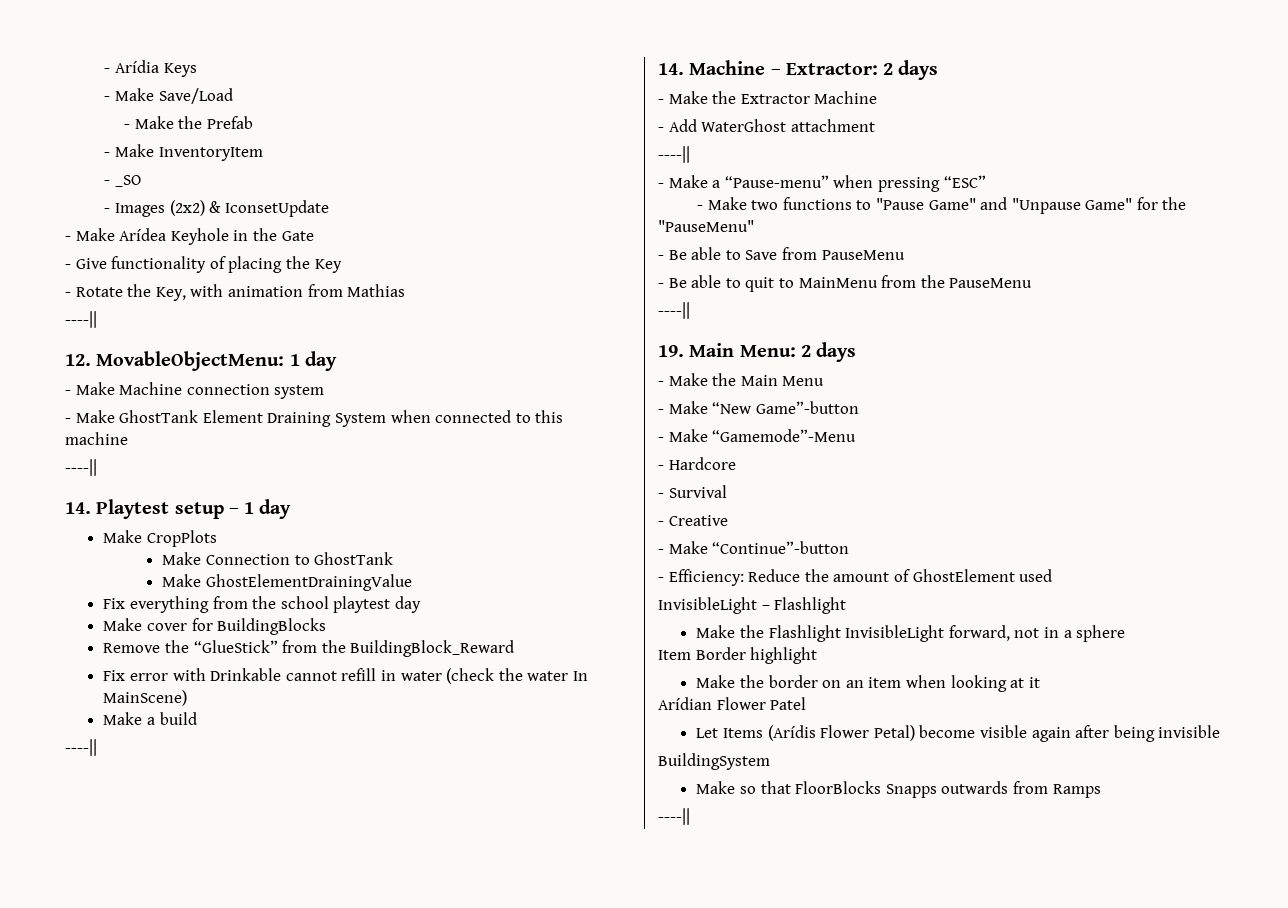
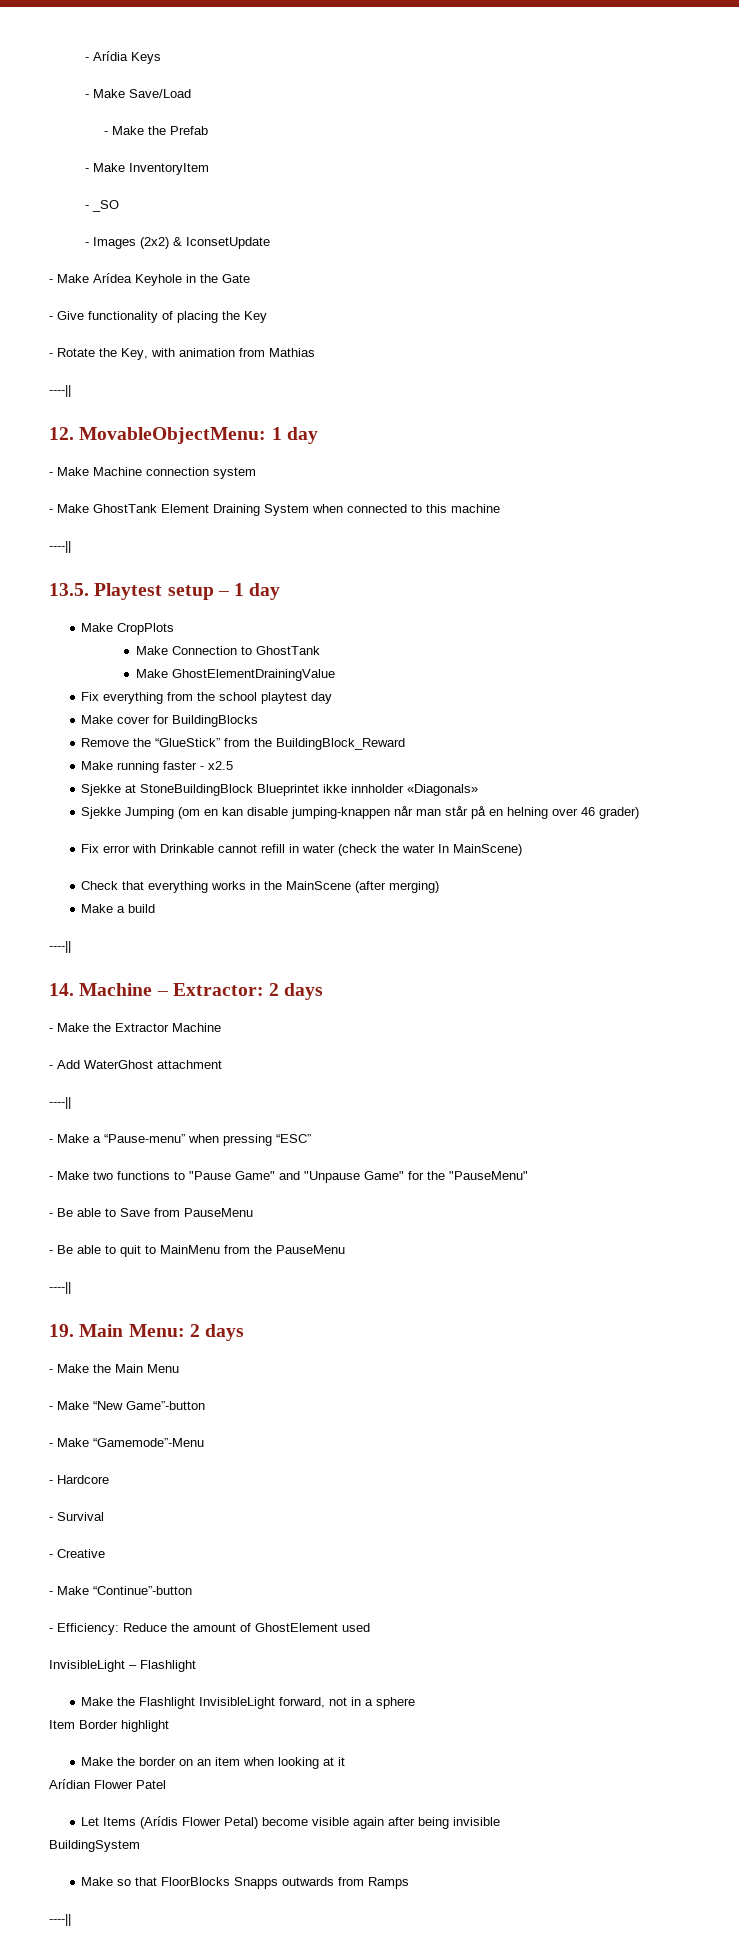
- 14. Playtest setup – 1 day
+ 13.5. Playtest setup – 1 day
+ Make running faster - x2.5
+ Sjekke at StoneBuildingBlock Blueprintet ikke innholder «Diagonals»
+ Sjekke Jumping (om en kan disable jumping-knappen når man står på en helning over 46 grader)
+ Check that everything works in the MainScene (after merging)

